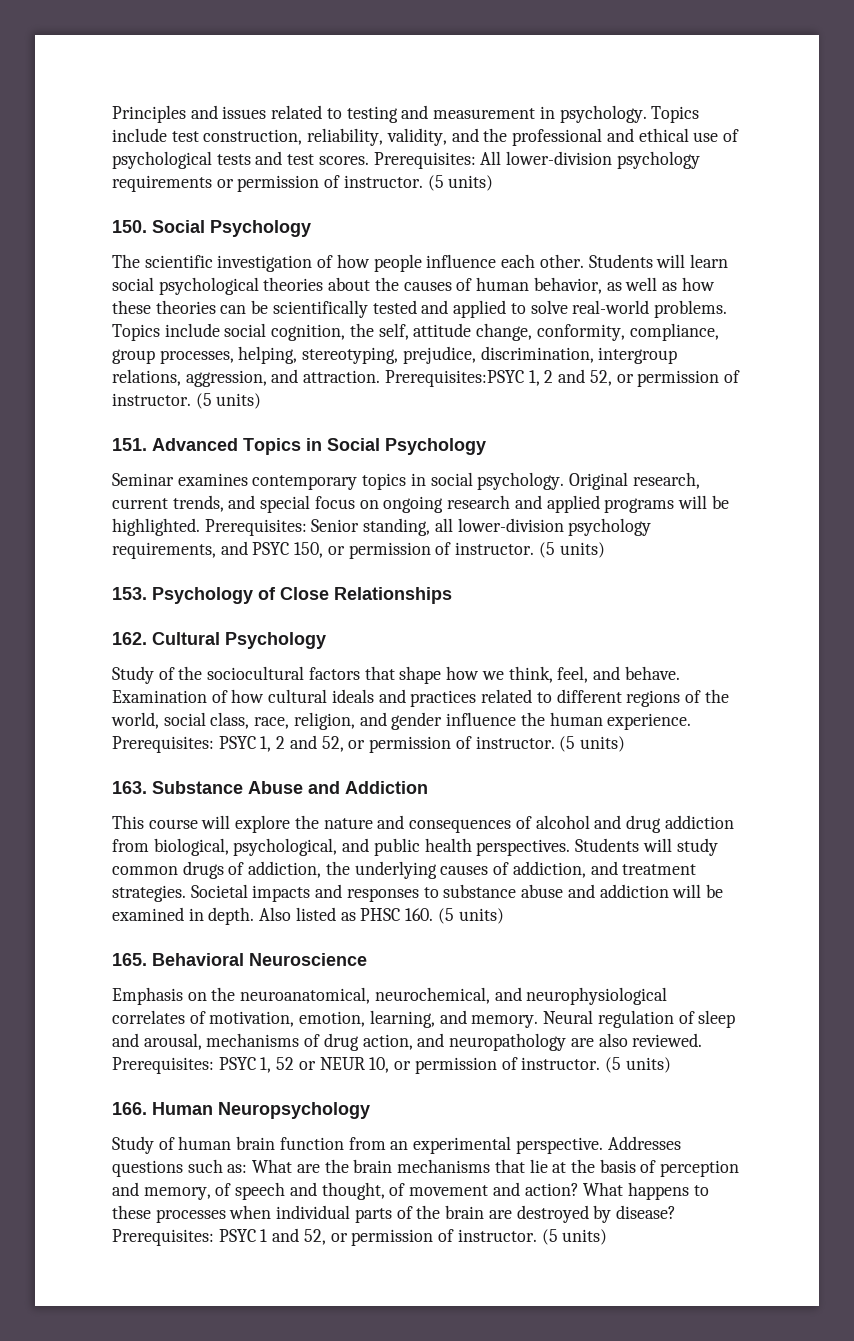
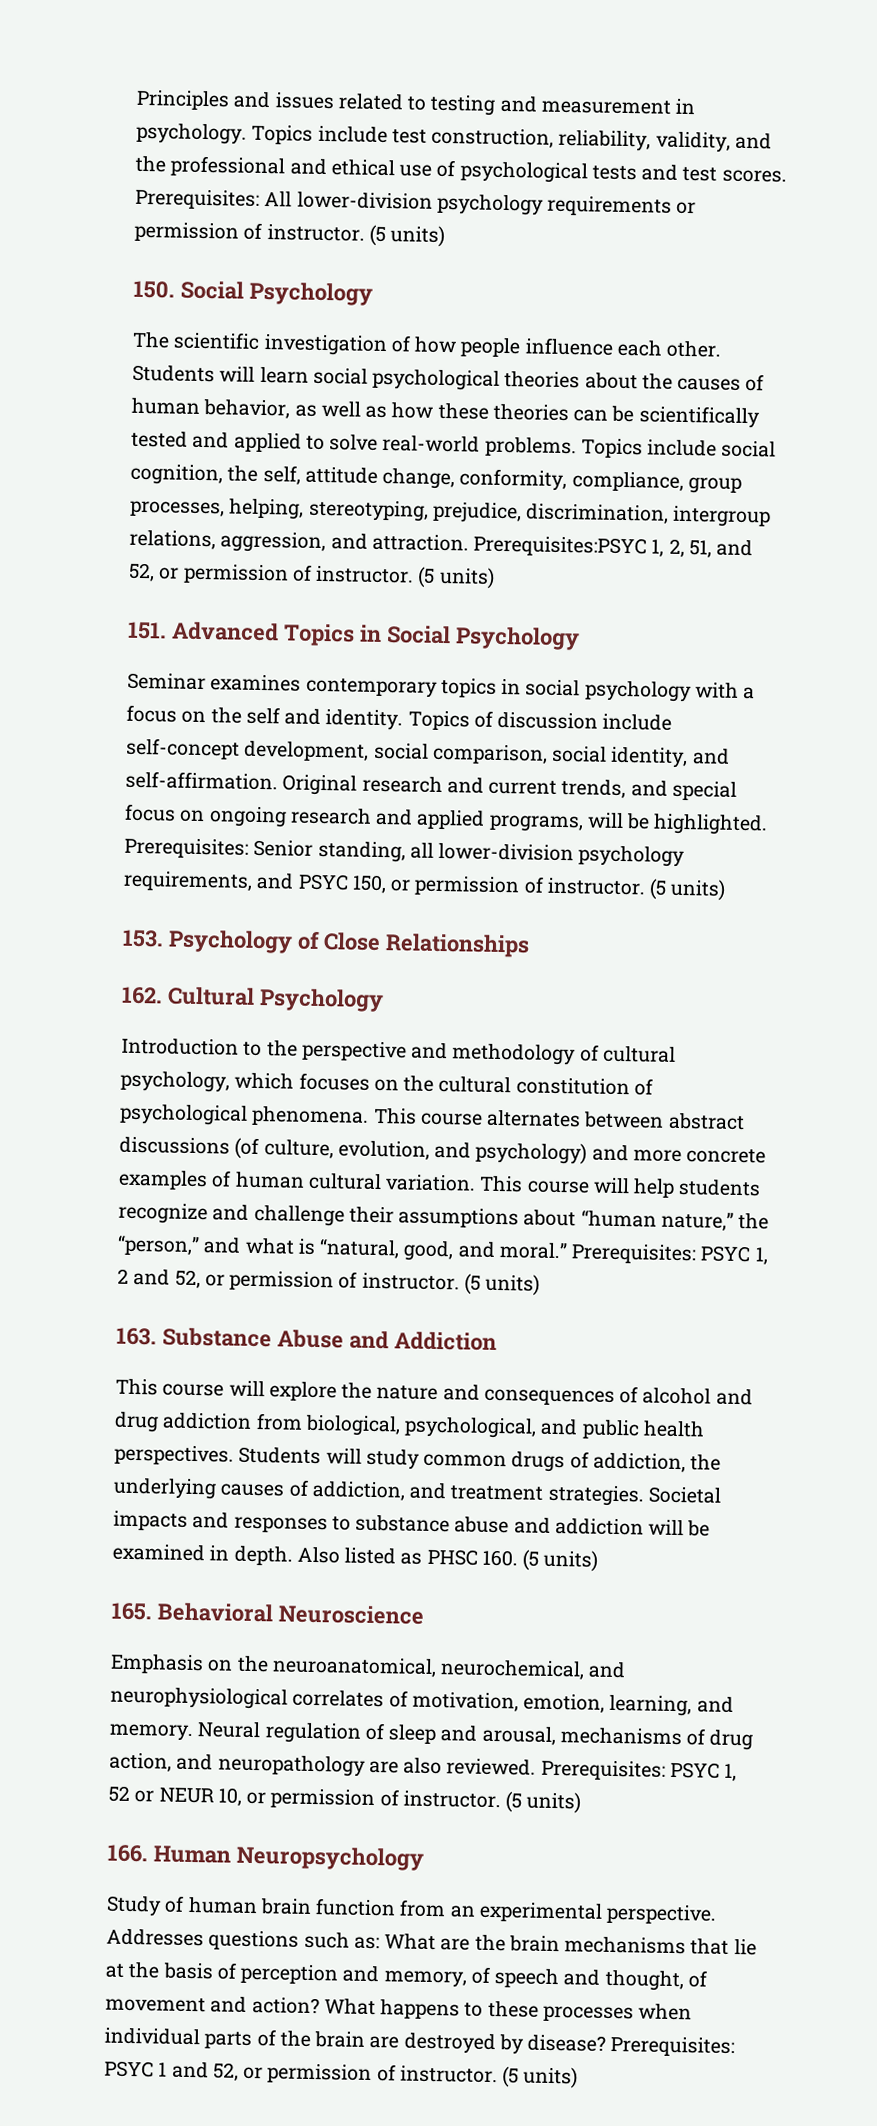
- Prerequisites:PSYC 1, 2 and 52, or permission of instructor.
+ Prerequisites:PSYC 1, 2, 51, and 52, or permission of instructor.
- Seminar examines contemporary topics in social psychology. Original research, current trends, and special focus on ongoing research and applied programs will be highlighted.
+ Seminar examines contemporary topics in social psychology with a focus on the self and identity. Topics of discussion include self-concept development, social comparison, social identity, and self-affirmation. Original research and current trends, and special focus on ongoing research and applied programs, will be highlighted.
- Study of the sociocultural factors that shape how we think, feel, and behave. Examination of how cultural ideals and practices related to different regions of the world, social class, race, religion, and gender influence the human experience.
+ Introduction to the perspective and methodology of cultural psychology, which focuses on the cultural constitution of psychological phenomena. This course alternates between abstract discussions (of culture, evolution, and psychology) and more concrete examples of human cultural variation. This course will help students recognize and challenge their assumptions about “human nature,” the “person,” and what is “natural, good, and moral.”

